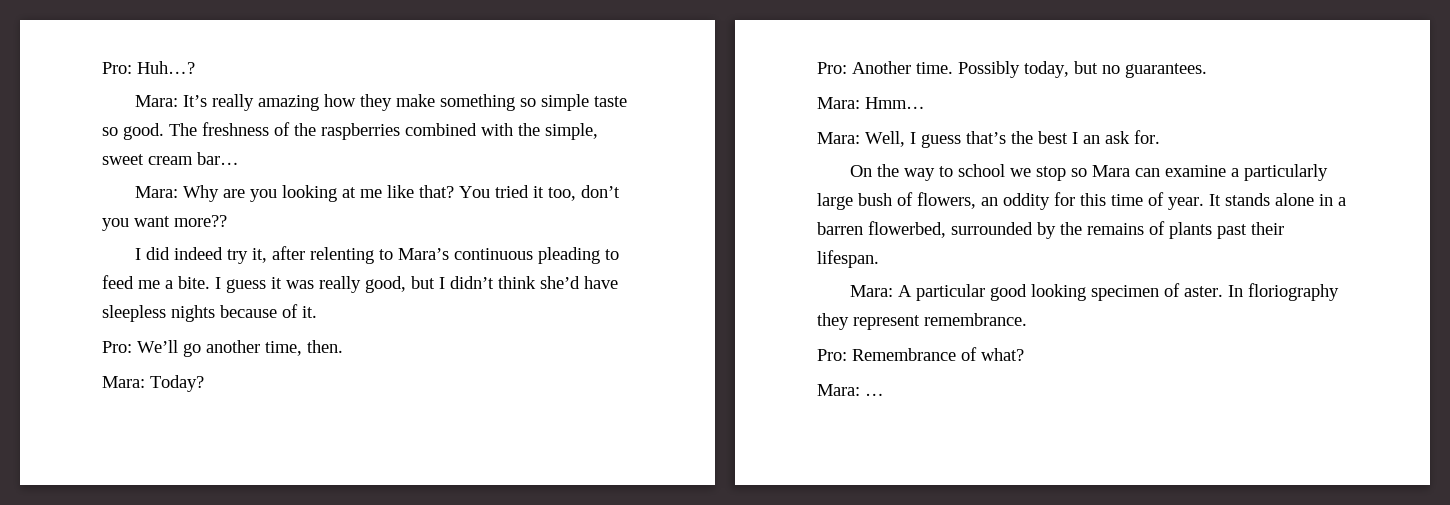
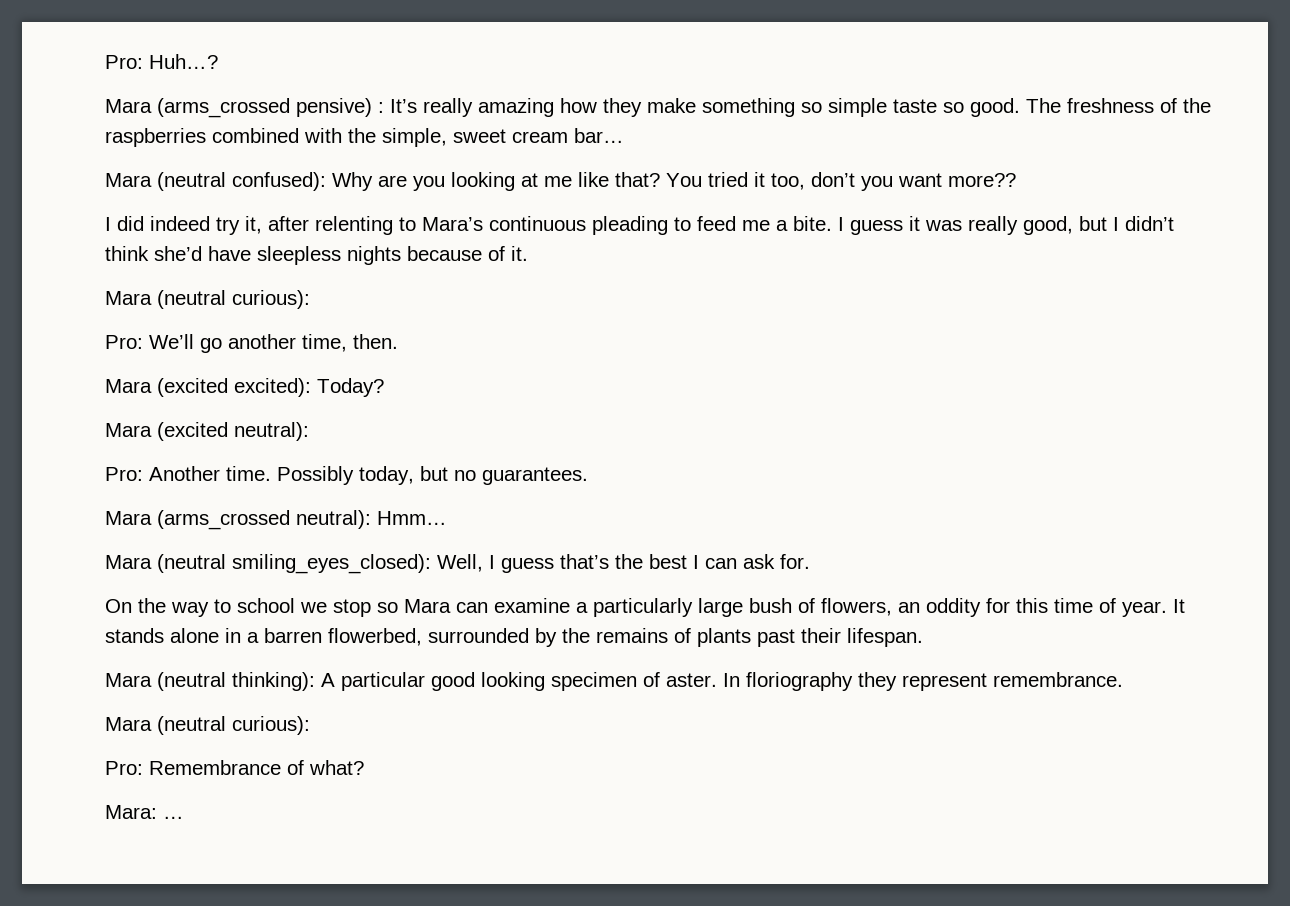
- Mara: It’s really amazing how they make something so simple taste so good.
+ Mara (arms_crossed pensive) : It’s really amazing how they make something so simple taste so good.
- Mara: Why are you looking at me like that?
+ Mara (neutral confused): Why are you looking at me like that?
  I guess it was really good, but I didn’t think she’d have sleepless nights because of it.
+ Mara (neutral curious):
- Mara: Today?
+ Mara (excited excited): Today?
+ Mara (excited neutral):
- Mara: Hmm…
- Mara: Well, I guess that’s the best I an ask for.
+ Mara (arms_crossed neutral): Hmm…
+ Mara (neutral smiling_eyes_closed): Well, I guess that’s the best I can ask for.
- Mara: A particular good looking specimen of aster.
+ Mara (neutral thinking): A particular good looking specimen of aster.
  In floriography they represent remembrance.
+ Mara (neutral curious):

